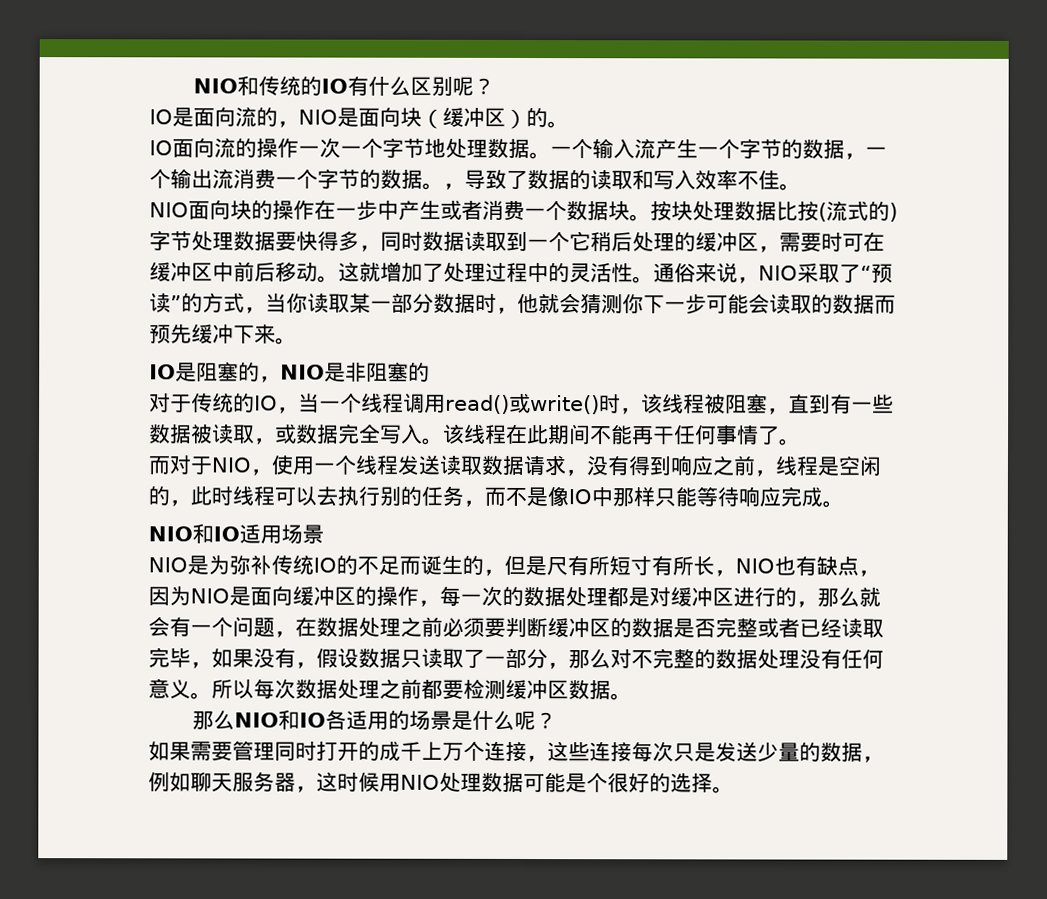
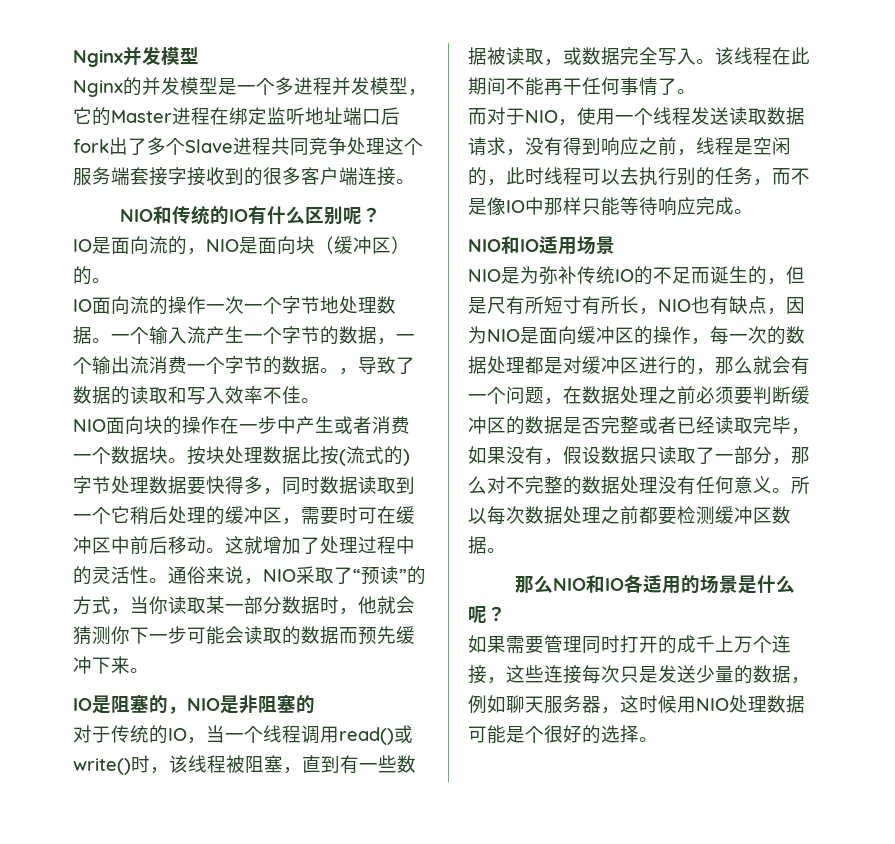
+ Nginx并发模型
+ Nginx的并发模型是一个多进程并发模型，它的Master进程在绑定监听地址端口后fork出了多个Slave进程共同竞争处理这个服务端套接字接收到的很多客户端连接。

